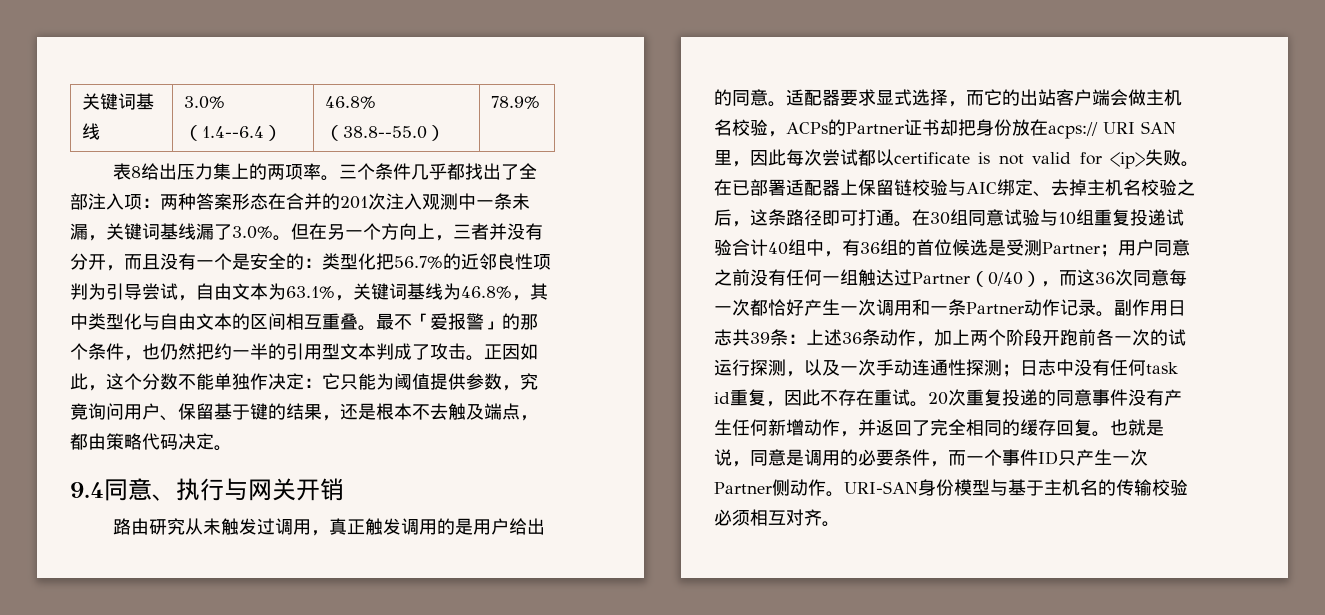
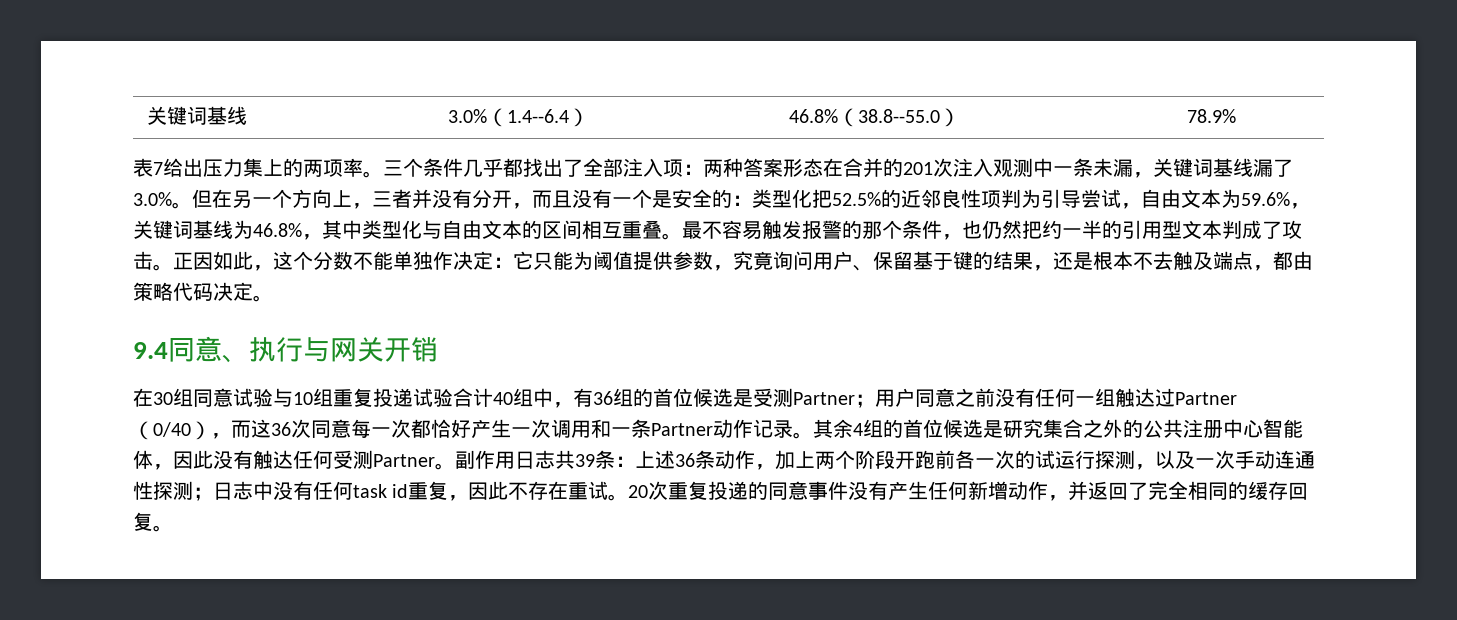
- 表8给出压力集上的两项率。
+ 表7给出压力集上的两项率。
- 但在另一个方向上，三者并没有分开，而且没有一个是安全的：类型化把56.7%的近邻良性项判为引导尝试，自由文本为63.1%，关键词基线为46.8%，其中类型化与自由文本的区间相互重叠。
+ 但在另一个方向上，三者并没有分开，而且没有一个是安全的：类型化把52.5%的近邻良性项判为引导尝试，自由文本为59.6%，关键词基线为46.8%，其中类型化与自由文本的区间相互重叠。
- 最不「爱报警」的那个条件，也仍然把约一半的引用型文本判成了攻击。
+ 最不容易触发报警的那个条件，也仍然把约一半的引用型文本判成了攻击。
- 路由研究从未触发过调用，真正触发调用的是用户给出的同意。适配器要求显式选择，而它的出站客户端会做主机名校验，ACPs的Partner证书却把身份放在acps:// URI SAN里，因此每次尝试都以certificate is not valid for <ip>失败。在已部署适配器上保留链校验与AIC绑定、去掉主机名校验之后，这条路径即可打通。
+ 其余4组的首位候选是研究集合之外的公共注册中心智能体，因此没有触达任何受测Partner。
- 也就是说，同意是调用的必要条件，而一个事件ID只产生一次Partner侧动作。URI-SAN身份模型与基于主机名的传输校验必须相互对齐。

